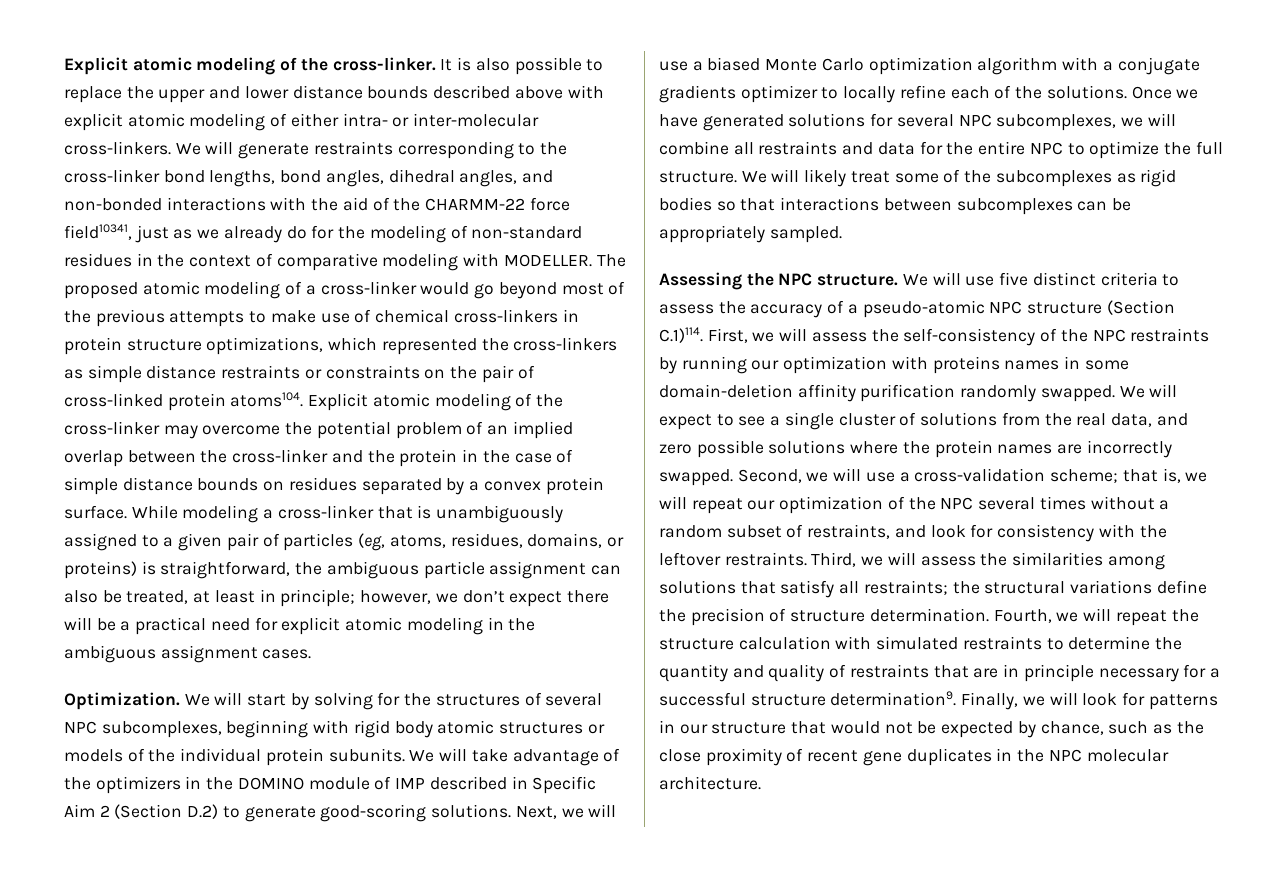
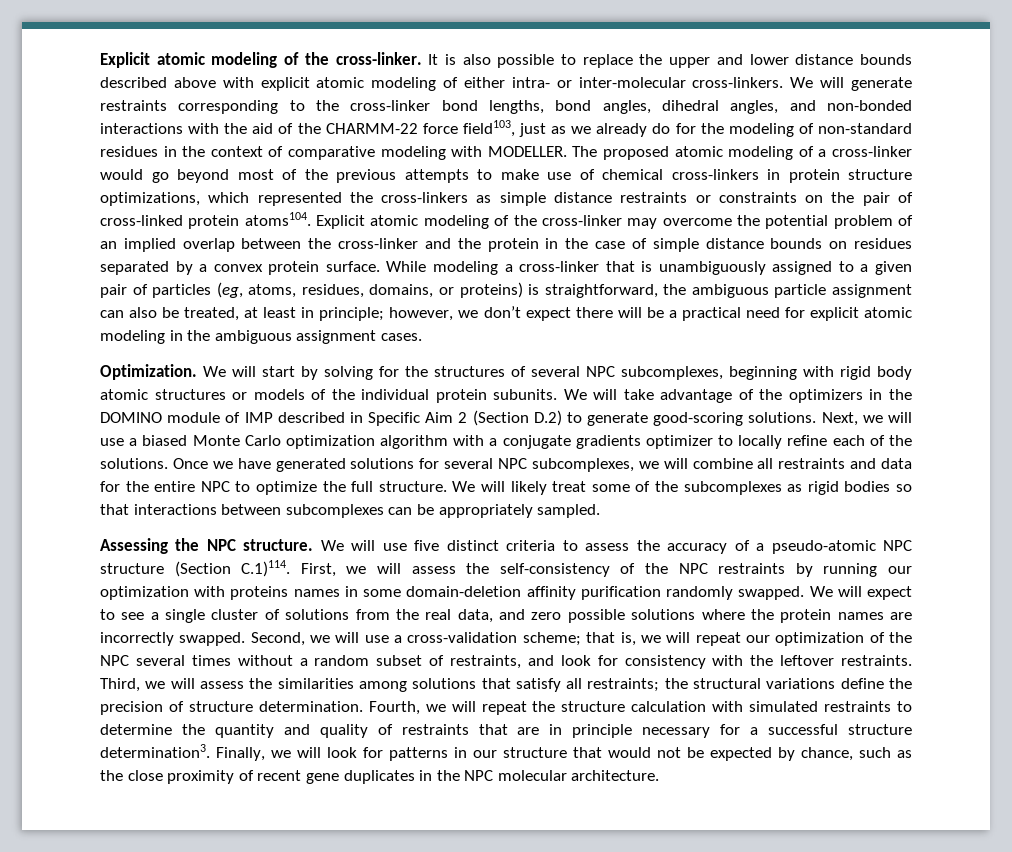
- We will generate restraints corresponding to the cross-linker bond lengths, bond angles, dihedral angles, and non-bonded interactions with the aid of the CHARMM-22 force field10341, just as we already do for the modeling of non-standard residues in the context of comparative modeling with MODELLER.
+ We will generate restraints corresponding to the cross-linker bond lengths, bond angles, dihedral angles, and non-bonded interactions with the aid of the CHARMM-22 force field103, just as we already do for the modeling of non-standard residues in the context of comparative modeling with MODELLER.
- Fourth, we will repeat the structure calculation with simulated restraints to determine the quantity and quality of restraints that are in principle necessary for a successful structure determination9.
+ Fourth, we will repeat the structure calculation with simulated restraints to determine the quantity and quality of restraints that are in principle necessary for a successful structure determination3.

